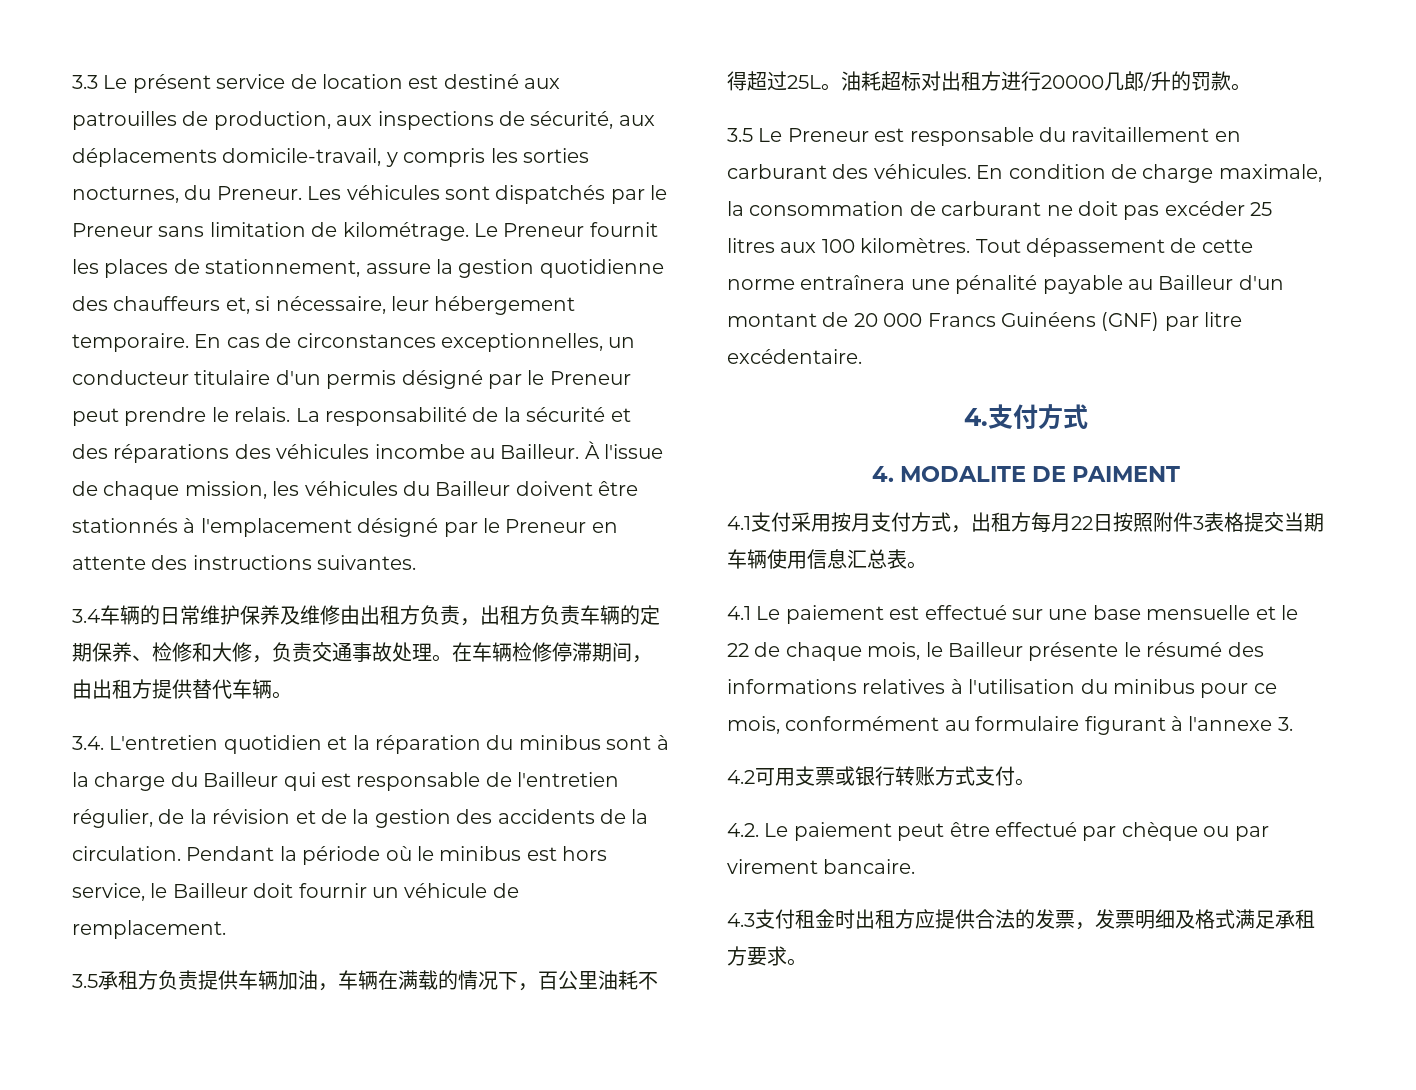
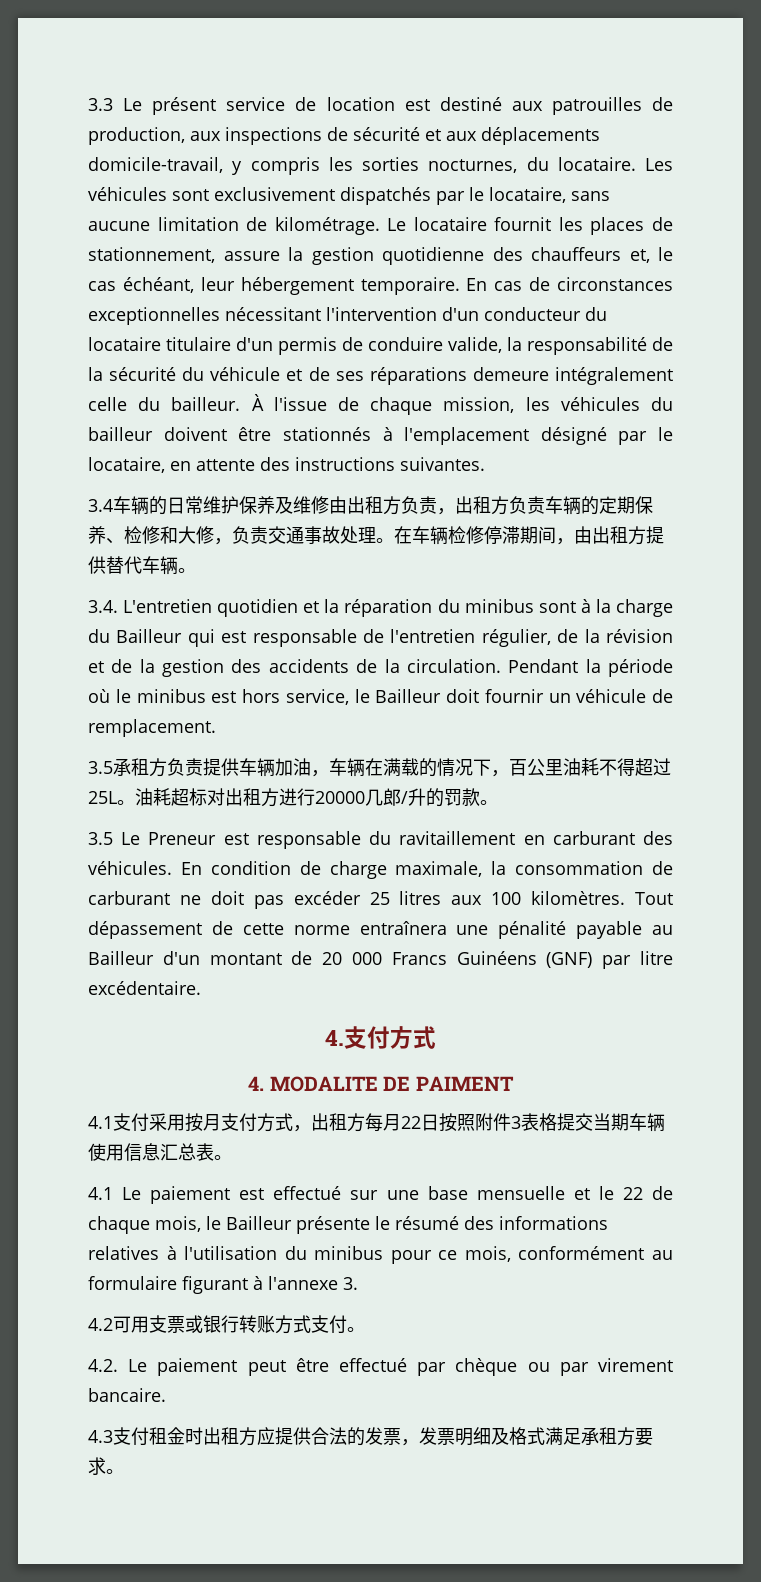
- 3.3 Le présent service de location est destiné aux patrouilles de production, aux inspections de sécurité, aux déplacements domicile-travail, y compris les sorties nocturnes, du Preneur.
+ 3.3 Le présent service de location est destiné aux patrouilles de production, aux inspections de sécurité et aux déplacements domicile-travail, y compris les sorties nocturnes, du locataire.
- Les véhicules sont dispatchés par le Preneur sans limitation de kilométrage.
+ Les véhicules sont exclusivement dispatchés par le locataire, sans aucune limitation de kilométrage.
- Le Preneur fournit les places de stationnement, assure la gestion quotidienne des chauffeurs et, si nécessaire, leur hébergement temporaire.
+ Le locataire fournit les places de stationnement, assure la gestion quotidienne des chauffeurs et, le cas échéant, leur hébergement temporaire.
- En cas de circonstances exceptionnelles, un conducteur titulaire d'un permis désigné par le Preneur peut prendre le relais. La responsabilité de la sécurité et des réparations des véhicules incombe au Bailleur.
+ En cas de circonstances exceptionnelles nécessitant l'intervention d'un conducteur du locataire titulaire d'un permis de conduire valide, la responsabilité de la sécurité du véhicule et de ses réparations demeure intégralement celle du bailleur.
- À l'issue de chaque mission, les véhicules du Bailleur doivent être stationnés à l'emplacement désigné par le Preneur en attente des instructions suivantes.
+ À l'issue de chaque mission, les véhicules du bailleur doivent être stationnés à l'emplacement désigné par le locataire, en attente des instructions suivantes.

